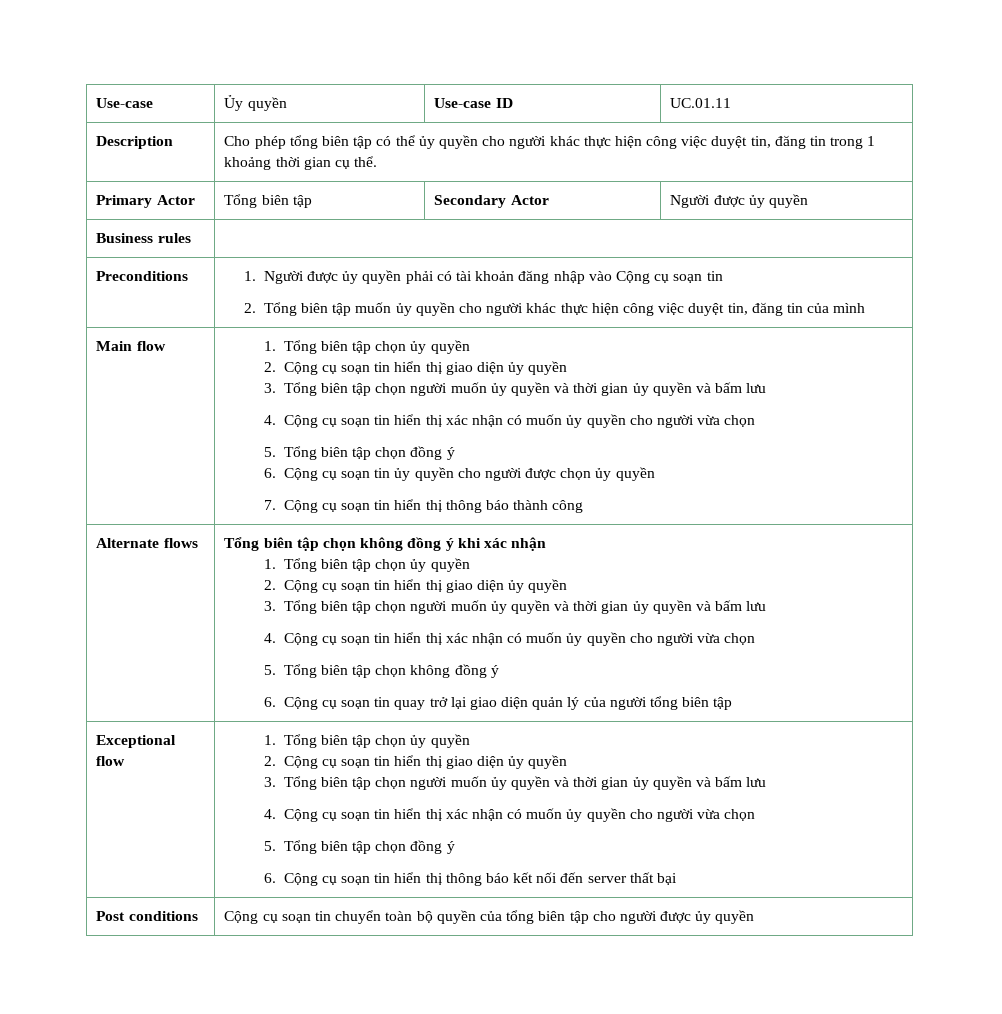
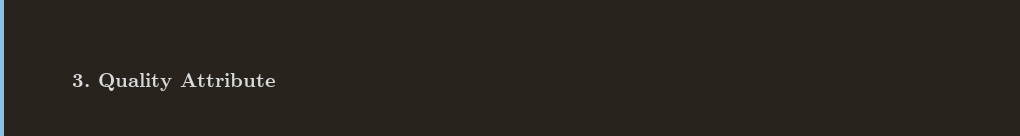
- Use-case | Ủy quyền | Use-case ID | UC.01.11
- Description | Cho phép tổng biên tập có thể ủy quyền cho người khác thực hiện công việc duyệt tin, đăng tin trong 1 khoảng thời gian cụ thể.
- Primary Actor | Tổng biên tập | Secondary Actor | Người được ủy quyền
- Business rules |
- Preconditions | 1. Người được ủy quyền phải có tài khoản đăng nhập vào Cộng cụ soạn tin
- 2. Tổng biên tập muốn ủy quyền cho người khác thực hiện công việc duyệt tin, đăng tin của mình
- Main flow | 1. Tổng biên tập chọn ủy quyền
- 2. Cộng cụ soạn tin hiển thị giao diện ủy quyền
- 3. Tổng biên tập chọn người muốn ủy quyền và thời gian ủy quyền và bấm lưu
- 4. Cộng cụ soạn tin hiển thị xác nhận có muốn ủy quyền cho người vừa chọn
- 5. Tổng biên tập chọn đồng ý
- 6. Cộng cụ soạn tin ủy quyền cho người được chọn ủy quyền
- 7. Cộng cụ soạn tin hiển thị thông báo thành công
- Alternate flows | Tổng biên tập chọn không đồng ý khi xác nhận
- 1. Tổng biên tập chọn ủy quyền
- 2. Cộng cụ soạn tin hiển thị giao diện ủy quyền
- 3. Tổng biên tập chọn người muốn ủy quyền và thời gian ủy quyền và bấm lưu
- 4. Cộng cụ soạn tin hiển thị xác nhận có muốn ủy quyền cho người vừa chọn
- 5. Tổng biên tập chọn không đồng ý
- 6. Cộng cụ soạn tin quay trở lại giao diện quản lý của người tổng biên tập
- Exceptional flow | 1. Tổng biên tập chọn ủy quyền
- 2. Cộng cụ soạn tin hiển thị giao diện ủy quyền
- 3. Tổng biên tập chọn người muốn ủy quyền và thời gian ủy quyền và bấm lưu
- 4. Cộng cụ soạn tin hiển thị xác nhận có muốn ủy quyền cho người vừa chọn
- 5. Tổng biên tập chọn đồng ý
- 6. Cộng cụ soạn tin hiển thị thông báo kết nối đến server thất bại
- Post conditions | Cộng cụ soạn tin chuyển toàn bộ quyền của tổng biên tập cho người được ủy quyền
+ 3. Quality Attribute

